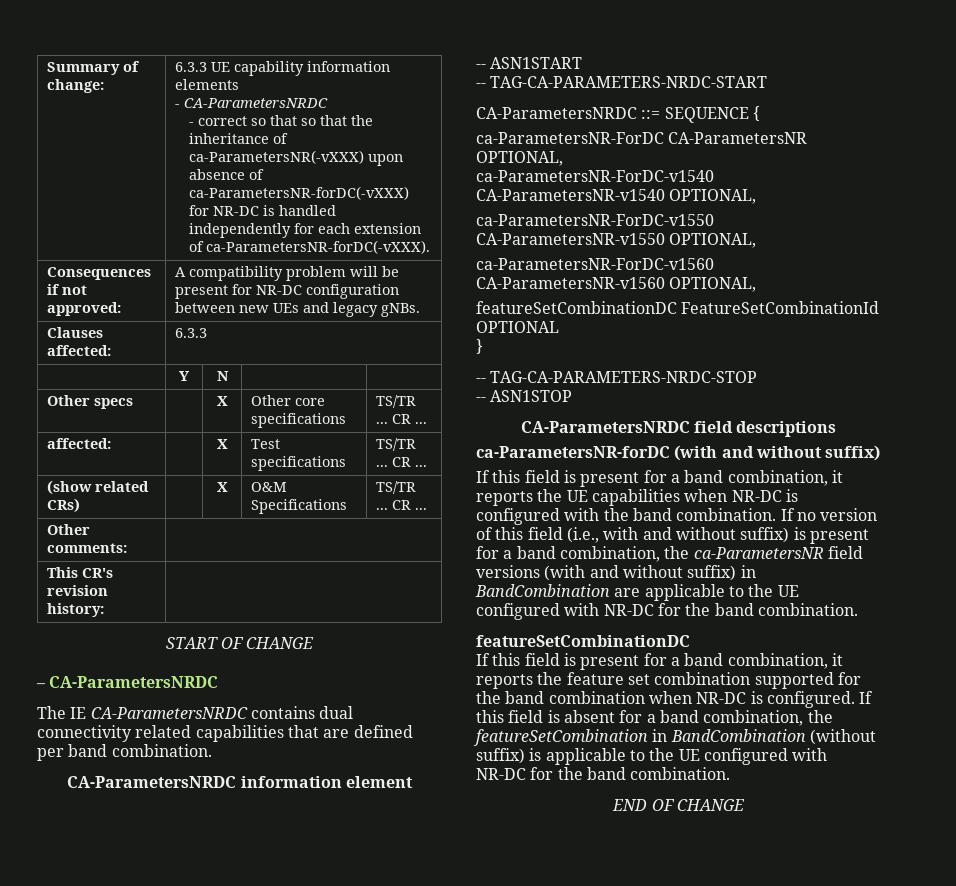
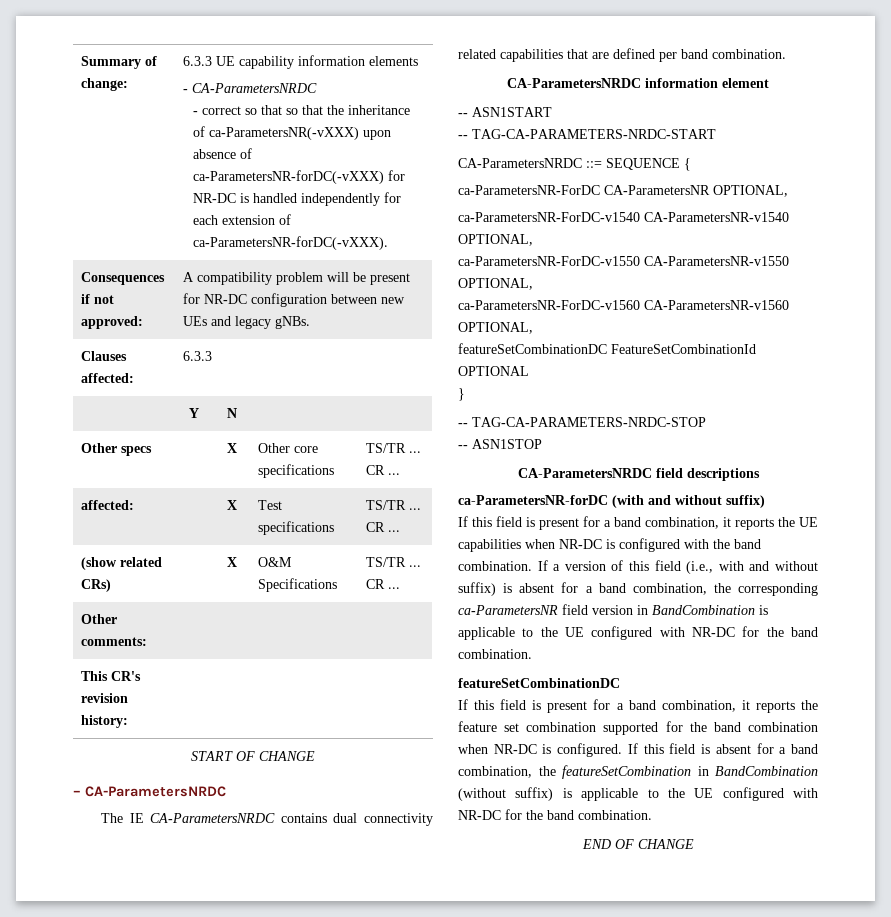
- If no version of this field (i.e., with and without suffix) is present for a band combination, the ca-ParametersNR field versions (with and without suffix) in BandCombination are applicable to the UE configured with NR-DC for the band combination.
+ If a version of this field (i.e., with and without suffix) is absent for a band combination, the corresponding ca-ParametersNR field version in BandCombination is applicable to the UE configured with NR-DC for the band combination.

